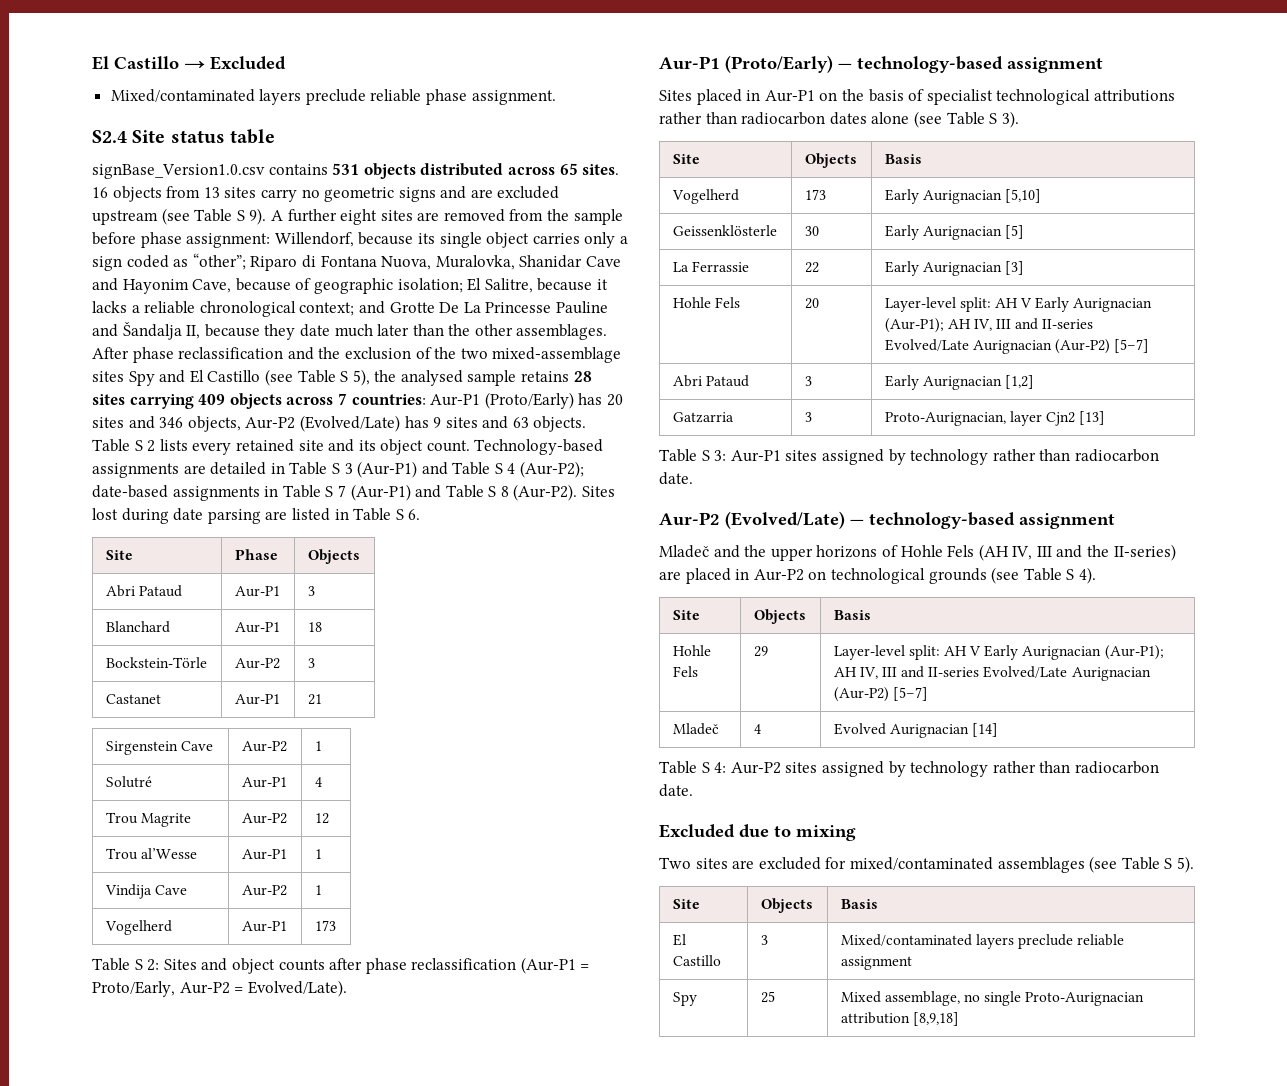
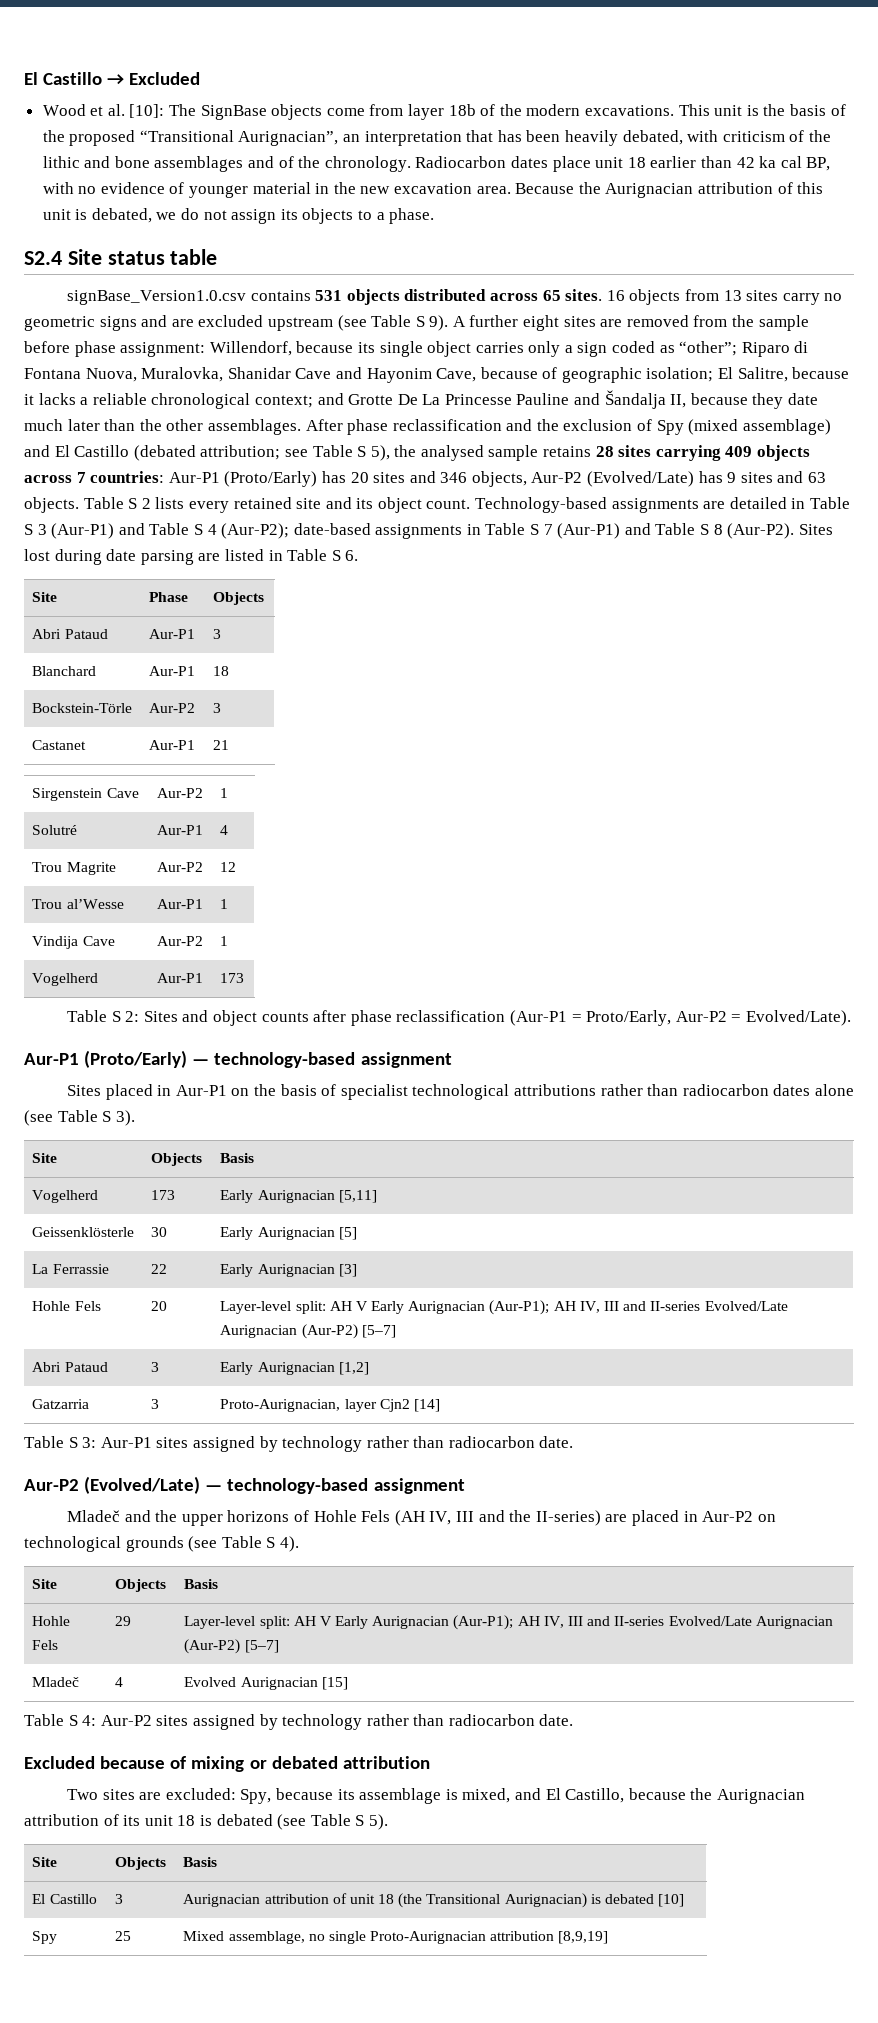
- Mixed/contaminated layers preclude reliable phase assignment.
+ Wood et al. [10]: The SignBase objects come from layer 18b of the modern excavations. This unit is the basis of the proposed “Transitional Aurignacian”, an interpretation that has been heavily debated, with criticism of the lithic and bone assemblages and of the chronology. Radiocarbon dates place unit 18 earlier than 42 ka cal BP, with no evidence of younger material in the new excavation area. Because the Aurignacian attribution of this unit is debated, we do not assign its objects to a phase.
- After phase reclassification and the exclusion of the two mixed-assemblage sites Spy and El Castillo (see Table S 5), the analysed sample retains 28 sites carrying 409 objects across 7 countries: Aur-P1 (Proto/Early) has 20 sites and 346 objects, Aur-P2 (Evolved/Late) has 9 sites and 63 objects.
+ After phase reclassification and the exclusion of Spy (mixed assemblage) and El Castillo (debated attribution; see Table S 5), the analysed sample retains 28 sites carrying 409 objects across 7 countries: Aur-P1 (Proto/Early) has 20 sites and 346 objects, Aur-P2 (Evolved/Late) has 9 sites and 63 objects.
- Vogelherd | 173 | Early Aurignacian [5,10]
+ Vogelherd | 173 | Early Aurignacian [5,11]
- Gatzarria | 3 | Proto-Aurignacian, layer Cjn2 [13]
+ Gatzarria | 3 | Proto-Aurignacian, layer Cjn2 [14]
- Mladeč | 4 | Evolved Aurignacian [14]
+ Mladeč | 4 | Evolved Aurignacian [15]
- Excluded due to mixing
+ Excluded because of mixing or debated attribution
- Two sites are excluded for mixed/contaminated assemblages (see Table S 5).
+ Two sites are excluded: Spy, because its assemblage is mixed, and El Castillo, because the Aurignacian attribution of its unit 18 is debated (see Table S 5).
- El Castillo | 3 | Mixed/contaminated layers preclude reliable assignment
+ El Castillo | 3 | Aurignacian attribution of unit 18 (the Transitional Aurignacian) is debated [10]
- Spy | 25 | Mixed assemblage, no single Proto-Aurignacian attribution [8,9,18]
+ Spy | 25 | Mixed assemblage, no single Proto-Aurignacian attribution [8,9,19]

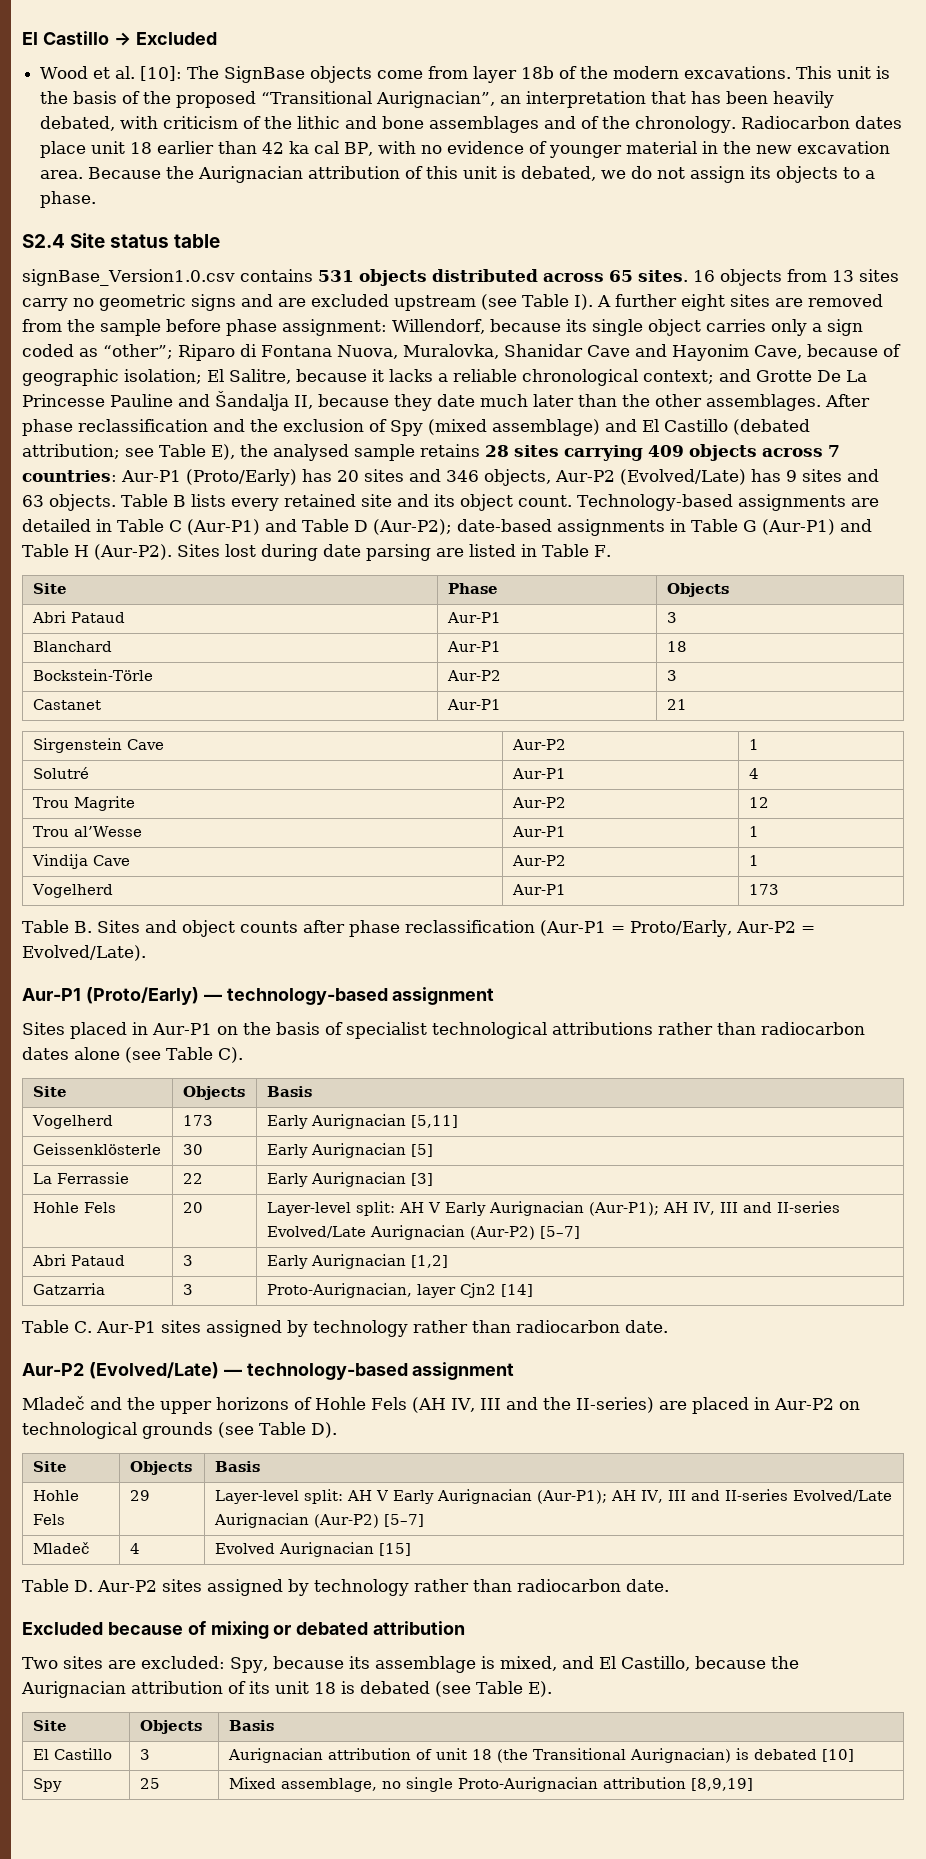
- 16 objects from 13 sites carry no geometric signs and are excluded upstream (see Table S 9). A further eight sites are removed from the sample before phase assignment:
+ 16 objects from 13 sites carry no geometric signs and are excluded upstream (see Table I). A further eight sites are removed from the sample before phase assignment:
- After phase reclassification and the exclusion of Spy (mixed assemblage) and El Castillo (debated attribution; see Table S 5), the analysed sample retains 28 sites carrying 409 objects across 7 countries: Aur-P1 (Proto/Early) has 20 sites and 346 objects, Aur-P2 (Evolved/Late) has 9 sites and 63 objects.
+ After phase reclassification and the exclusion of Spy (mixed assemblage) and El Castillo (debated attribution; see Table E), the analysed sample retains 28 sites carrying 409 objects across 7 countries: Aur-P1 (Proto/Early) has 20 sites and 346 objects, Aur-P2 (Evolved/Late) has 9 sites and 63 objects.
- Table S 2 lists every retained site and its object count.
+ Table B lists every retained site and its object count.
- Technology-based assignments are detailed in Table S 3 (Aur-P1) and Table S 4 (Aur-P2); date-based assignments in Table S 7 (Aur-P1) and Table S 8 (Aur-P2).
+ Technology-based assignments are detailed in Table C (Aur-P1) and Table D (Aur-P2); date-based assignments in Table G (Aur-P1) and Table H (Aur-P2).
- Sites lost during date parsing are listed in Table S 6.
+ Sites lost during date parsing are listed in Table F.
- Table S 2: Sites and object counts after phase reclassification (Aur-P1 = Proto/Early, Aur-P2 = Evolved/Late).
+ Table B. Sites and object counts after phase reclassification (Aur-P1 = Proto/Early, Aur-P2 = Evolved/Late).
- Sites placed in Aur-P1 on the basis of specialist technological attributions rather than radiocarbon dates alone (see Table S 3).
+ Sites placed in Aur-P1 on the basis of specialist technological attributions rather than radiocarbon dates alone (see Table C).
- Table S 3: Aur-P1 sites assigned by technology rather than radiocarbon date.
+ Table C. Aur-P1 sites assigned by technology rather than radiocarbon date.
- Mladeč and the upper horizons of Hohle Fels (AH IV, III and the II-series) are placed in Aur-P2 on technological grounds (see Table S 4).
+ Mladeč and the upper horizons of Hohle Fels (AH IV, III and the II-series) are placed in Aur-P2 on technological grounds (see Table D).
- Table S 4: Aur-P2 sites assigned by technology rather than radiocarbon date.
+ Table D. Aur-P2 sites assigned by technology rather than radiocarbon date.
- Two sites are excluded: Spy, because its assemblage is mixed, and El Castillo, because the Aurignacian attribution of its unit 18 is debated (see Table S 5).
+ Two sites are excluded: Spy, because its assemblage is mixed, and El Castillo, because the Aurignacian attribution of its unit 18 is debated (see Table E).

